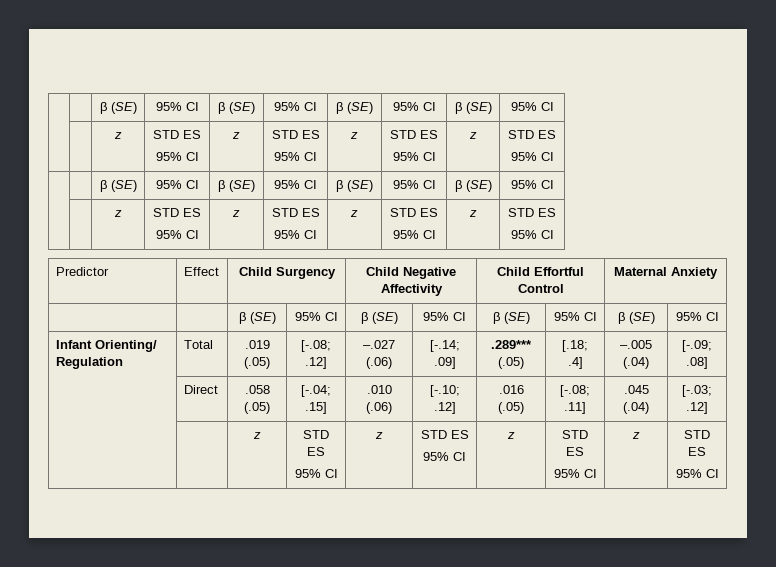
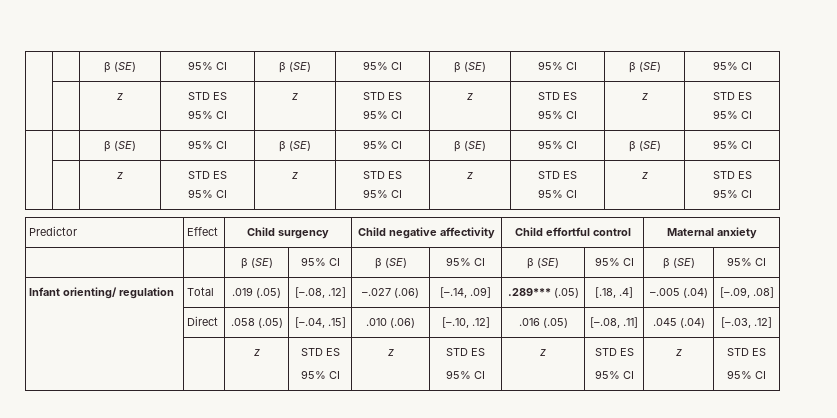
- Predictor | Effect | Child Surgency | Child Negative Affectivity | Child Effortful Control | Maternal Anxiety
+ Predictor | Effect | Child surgency | Child negative affectivity | Child effortful control | Maternal anxiety
- Infant Orienting/ Regulation | Total | .019 (.05) | [-.08; .12] | –.027 (.06) | [-.14; .09] | .289*** (.05) | [.18; .4] | –.005 (.04) | [-.09; .08]
+ Infant orienting/ regulation | Total | .019 (.05) | [–.08, .12] | –.027 (.06) | [–.14, .09] | .289*** (.05) | [.18, .4] | –.005 (.04) | [–.09, .08]
- | Direct | .058 (.05) | [-.04; .15] | .010 (.06) | [-.10; .12] | .016 (.05) | [-.08; .11] | .045 (.04) | [-.03; .12]
+ | Direct | .058 (.05) | [–.04, .15] | .010 (.06) | [–.10, .12] | .016 (.05) | [–.08, .11] | .045 (.04) | [–.03, .12]

